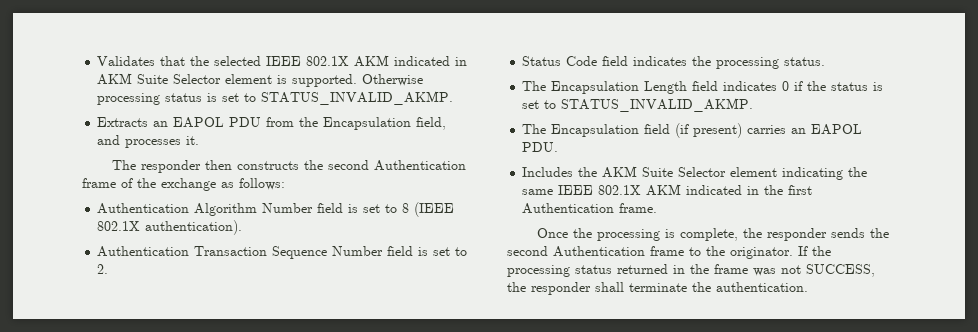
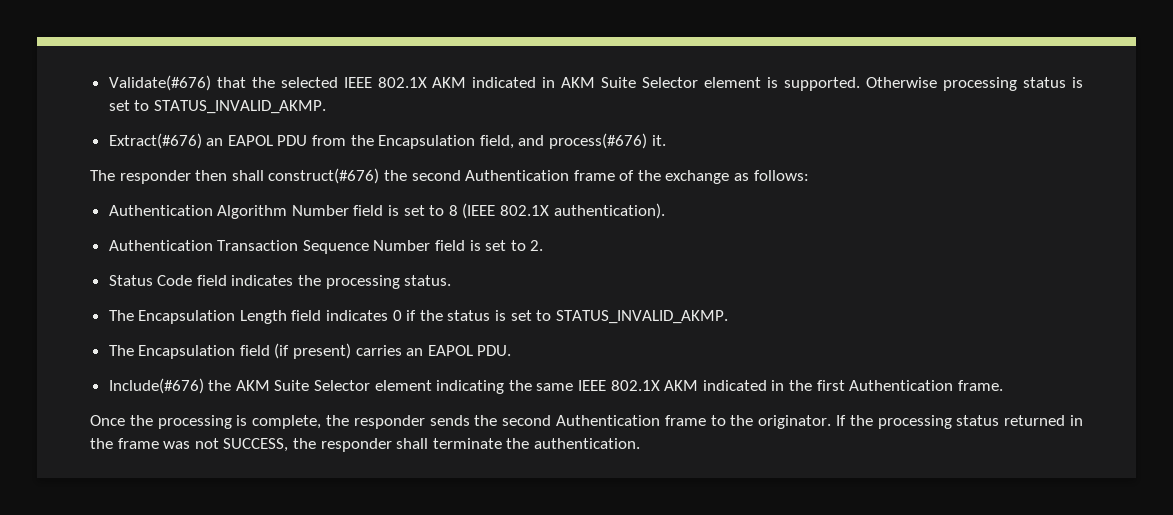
- Validates that the selected IEEE 802.1X AKM indicated in AKM Suite Selector element is supported.
+ Validate(#676) that the selected IEEE 802.1X AKM indicated in AKM Suite Selector element is supported.
- Extracts an EAPOL PDU from the Encapsulation field, and processes it.
+ Extract(#676) an EAPOL PDU from the Encapsulation field, and process(#676) it.
- The responder then constructs the second Authentication frame of the exchange as follows:
+ The responder then shall construct(#676) the second Authentication frame of the exchange as follows:
- Includes the AKM Suite Selector element indicating the same IEEE 802.1X AKM indicated in the first Authentication frame.
+ Include(#676) the AKM Suite Selector element indicating the same IEEE 802.1X AKM indicated in the first Authentication frame.

